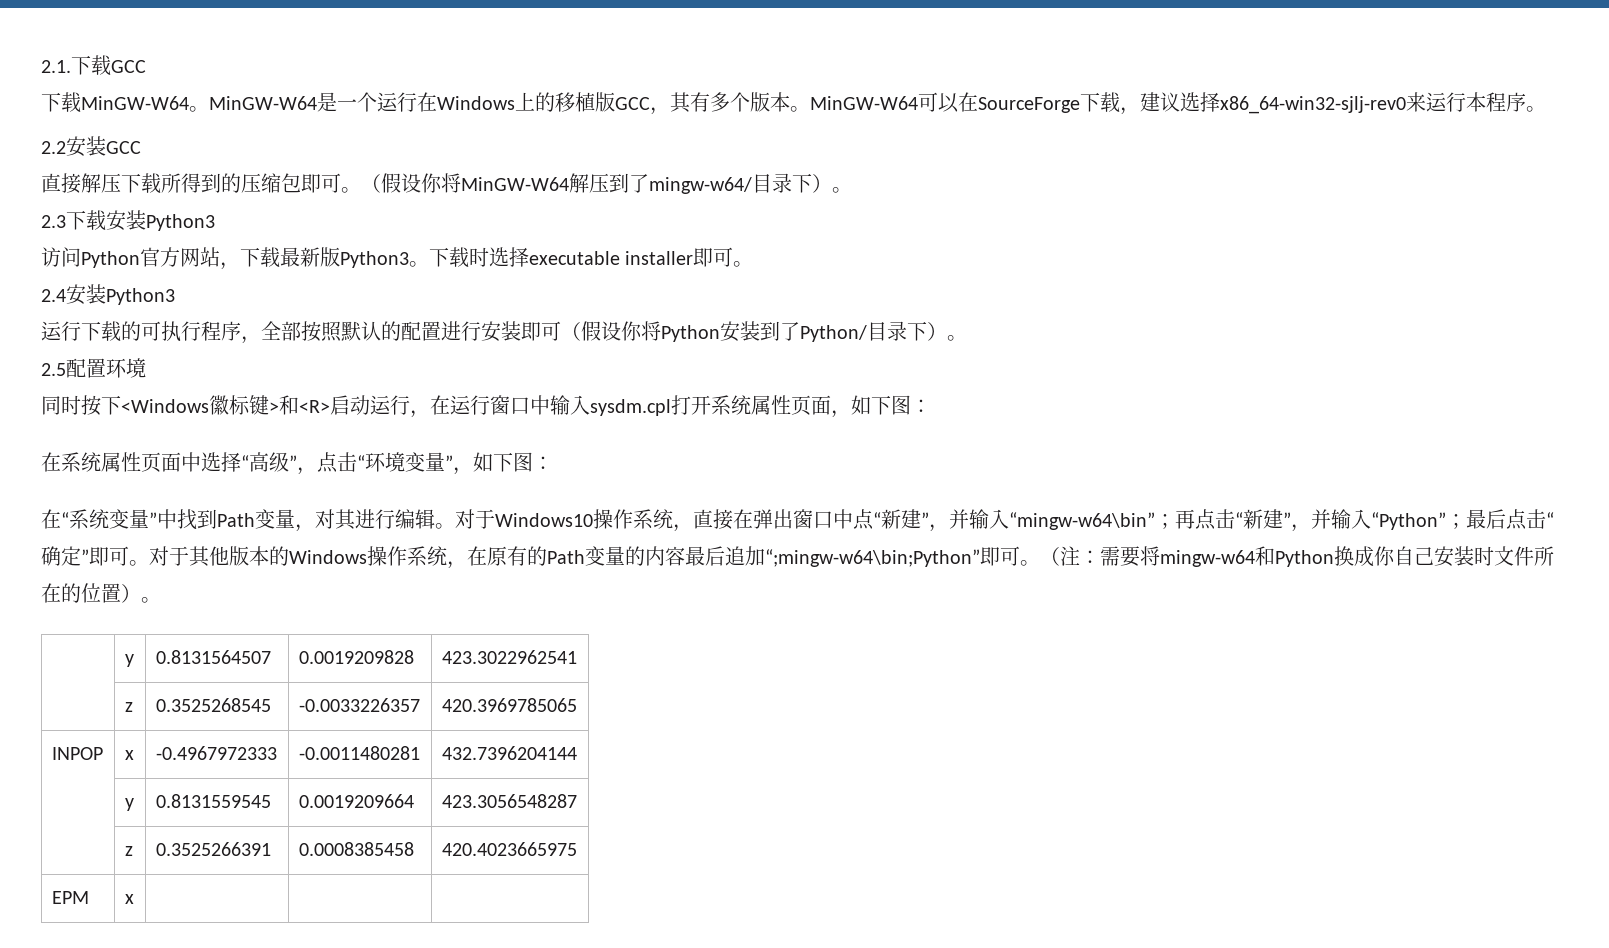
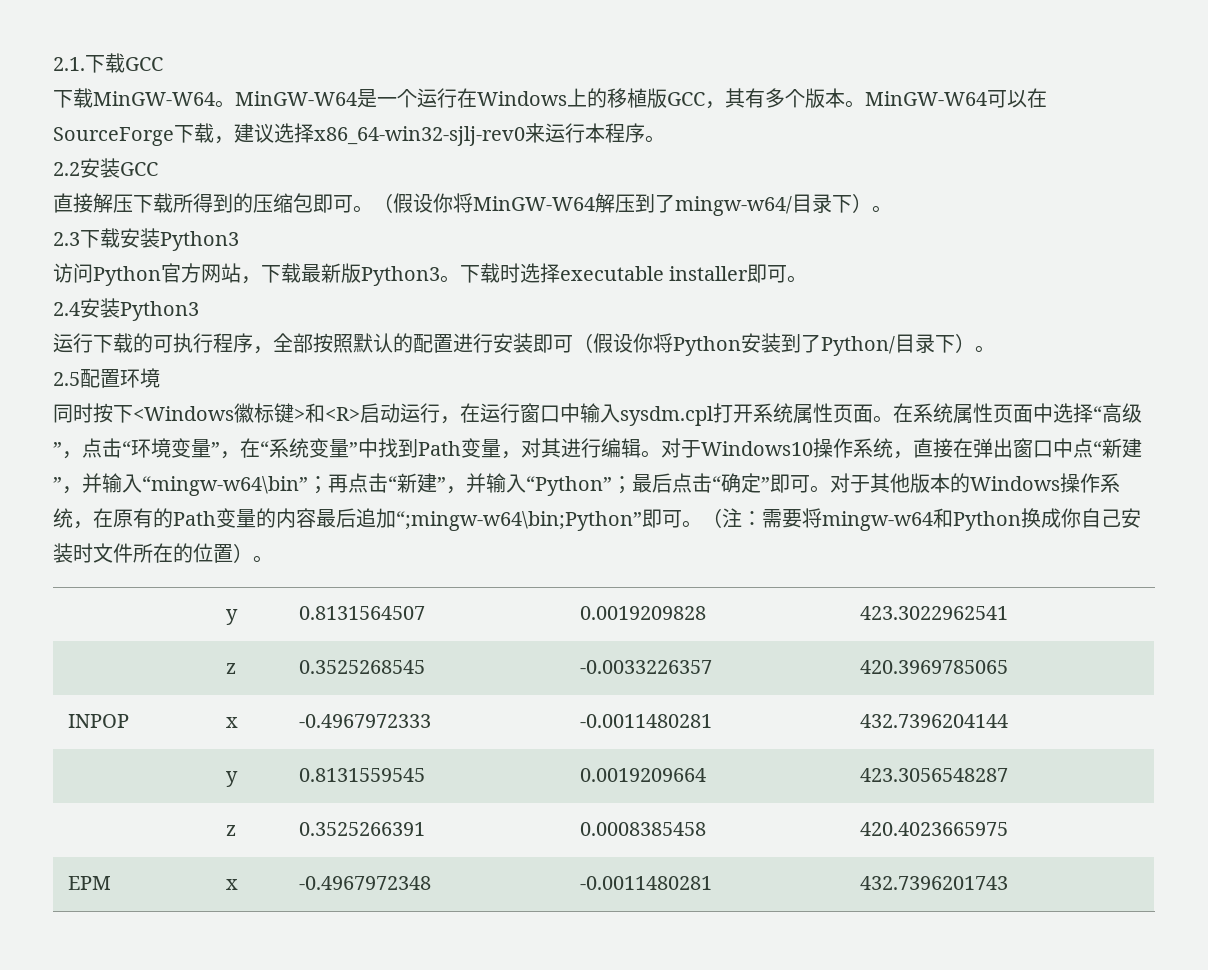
- 同时按下<Windows徽标键>和<R>启动运行，在运行窗口中输入sysdm.cpl打开系统属性页面，如下图：
- 在系统属性页面中选择“高级”，点击“环境变量”，如下图：
- 在“系统变量”中找到Path变量，对其进行编辑。
+ 同时按下<Windows徽标键>和<R>启动运行，在运行窗口中输入sysdm.cpl打开系统属性页面。在系统属性页面中选择“高级”，点击“环境变量”，在“系统变量”中找到Path变量，对其进行编辑。
- EPM | x | | |
+ EPM | x | -0.4967972348 | -0.0011480281 | 432.7396201743

